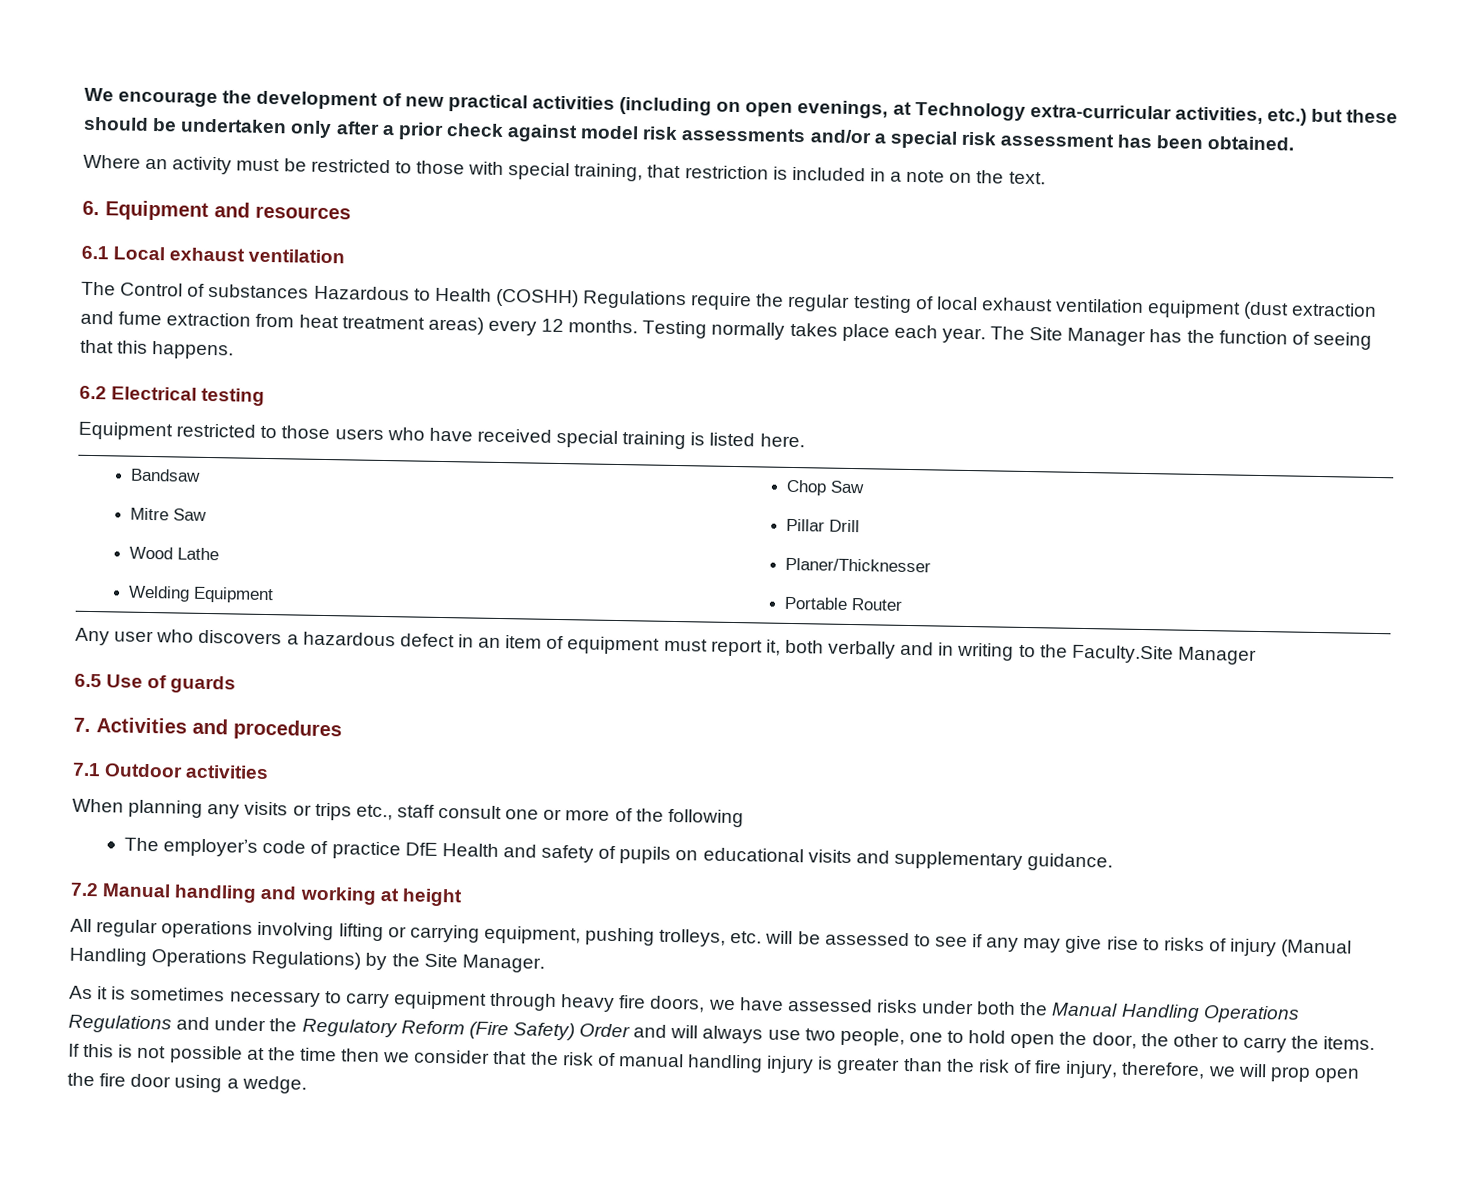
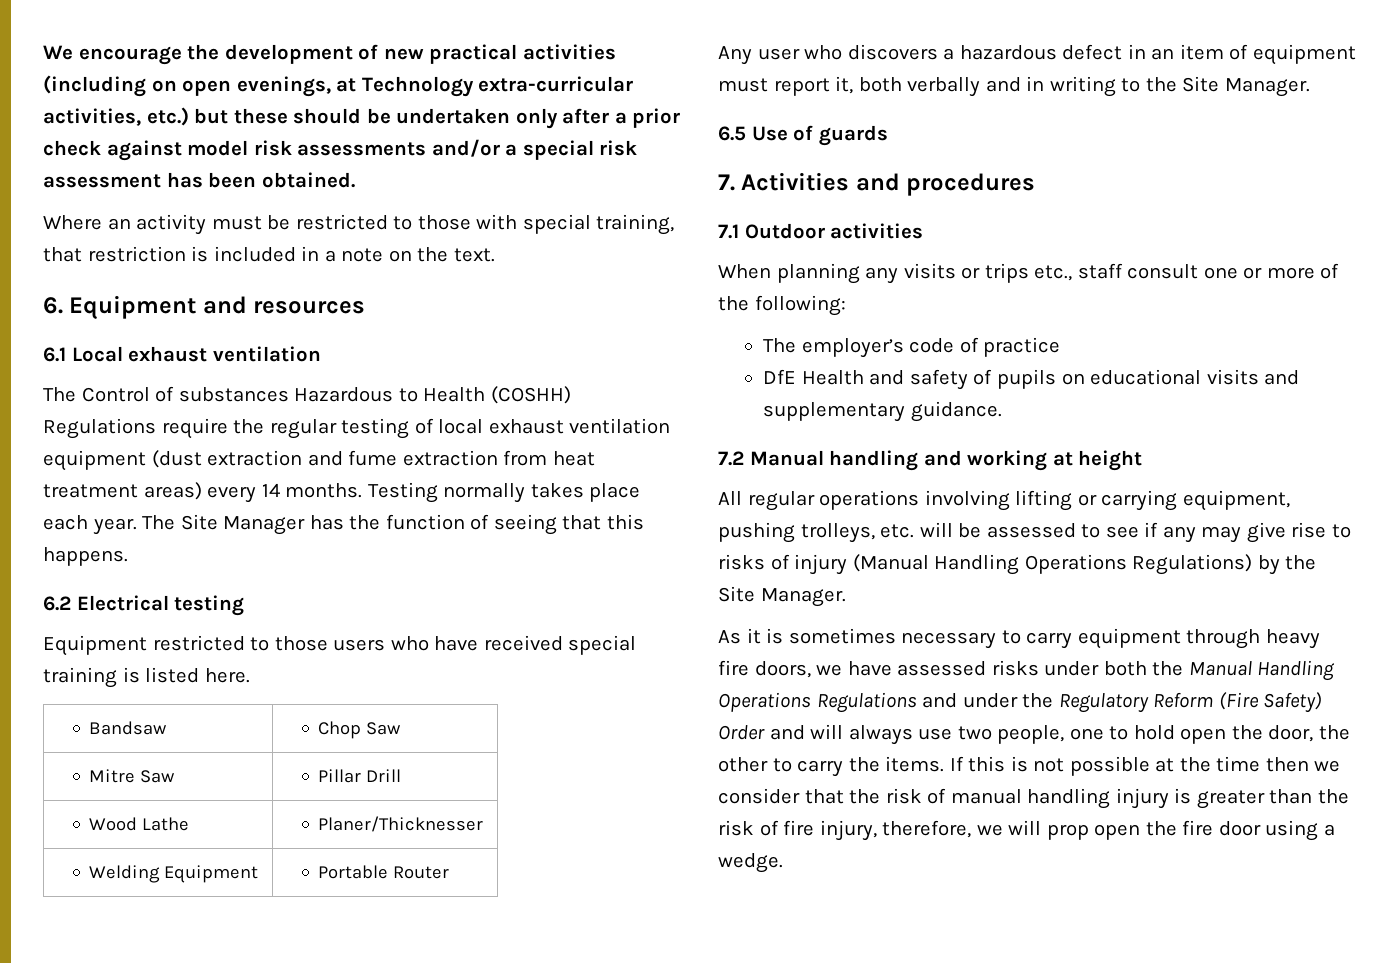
- The Control of substances Hazardous to Health (COSHH) Regulations require the regular testing of local exhaust ventilation equipment (dust extraction and fume extraction from heat treatment areas) every 12 months.
+ The Control of substances Hazardous to Health (COSHH) Regulations require the regular testing of local exhaust ventilation equipment (dust extraction and fume extraction from heat treatment areas) every 14 months.
- Any user who discovers a hazardous defect in an item of equipment must report it, both verbally and in writing to the Faculty.Site Manager
+ Any user who discovers a hazardous defect in an item of equipment must report it, both verbally and in writing to the Site Manager.
- When planning any visits or trips etc., staff consult one or more of the following
+ When planning any visits or trips etc., staff consult one or more of the following:
- The employer’s code of practice DfE Health and safety of pupils on educational visits and supplementary guidance.
+ The employer’s code of practice
+ DfE Health and safety of pupils on educational visits and supplementary guidance.

